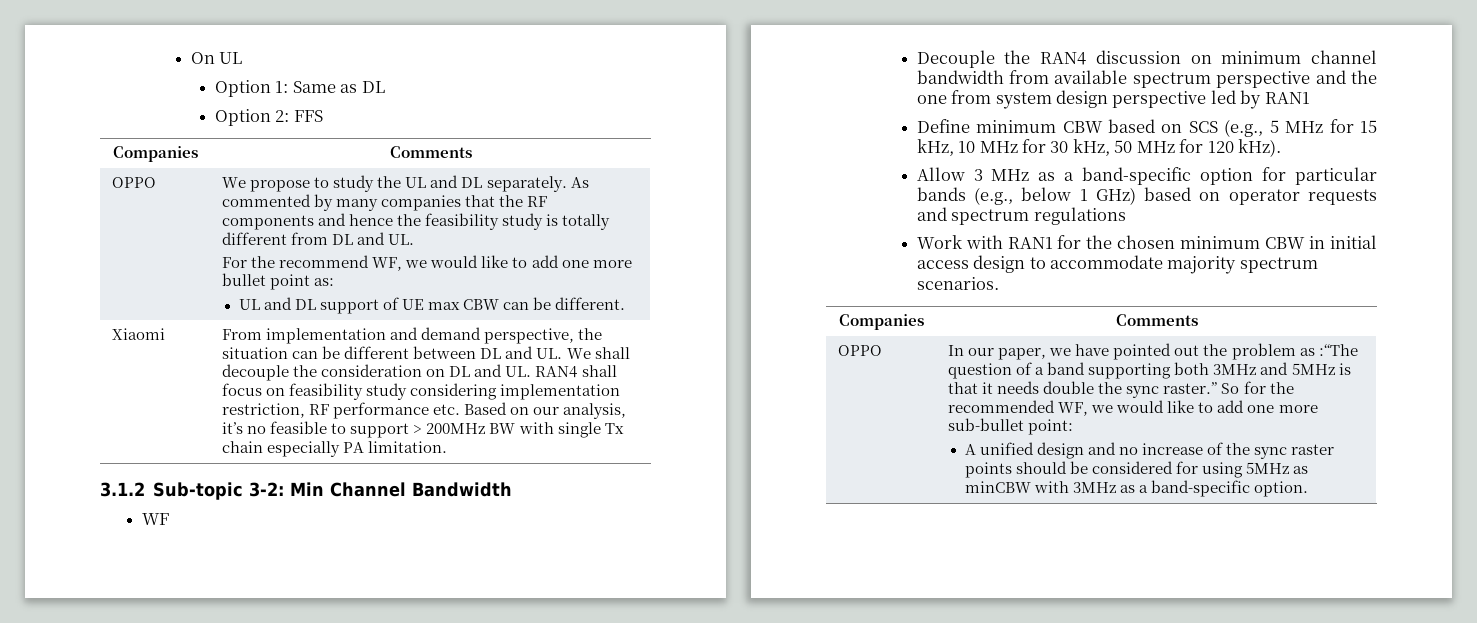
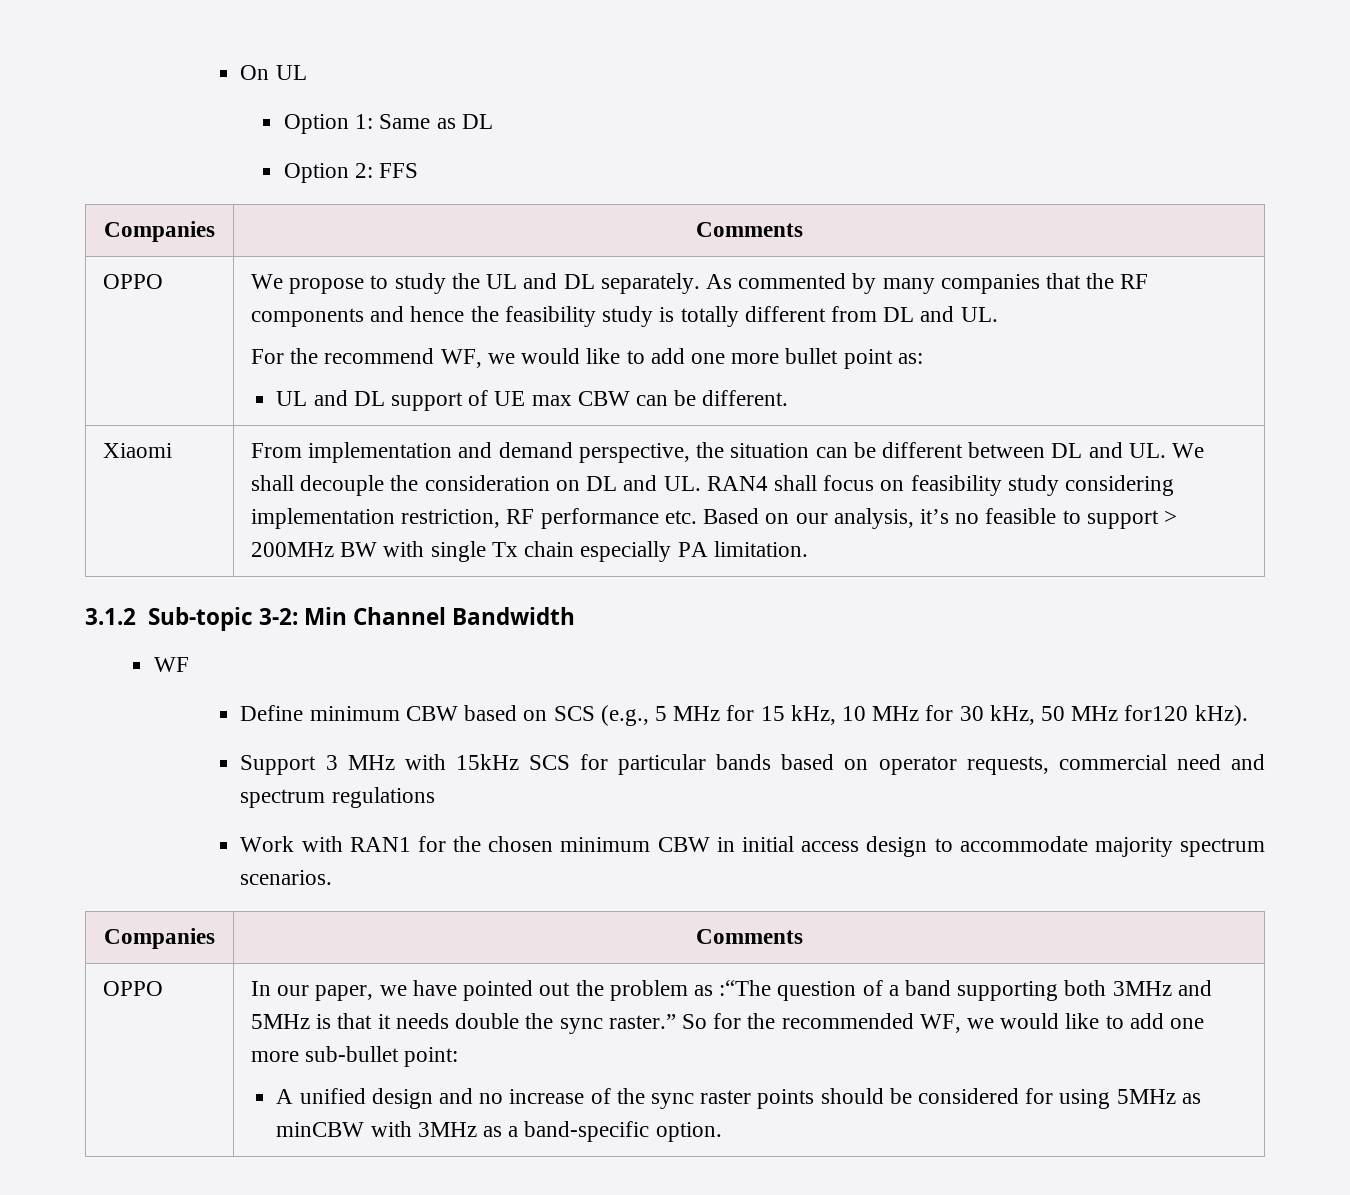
- Decouple the RAN4 discussion on minimum channel bandwidth from available spectrum perspective and the one from system design perspective led by RAN1
- Define minimum CBW based on SCS (e.g., 5 MHz for 15 kHz, 10 MHz for 30 kHz, 50 MHz for 120 kHz).
+ Define minimum CBW based on SCS (e.g., 5 MHz for 15 kHz, 10 MHz for 30 kHz, 50 MHz for120 kHz).
- Allow 3 MHz as a band-specific option for particular bands (e.g., below 1 GHz) based on operator requests and spectrum regulations
+ Support 3 MHz with 15kHz SCS for particular bands based on operator requests, commercial need and spectrum regulations

